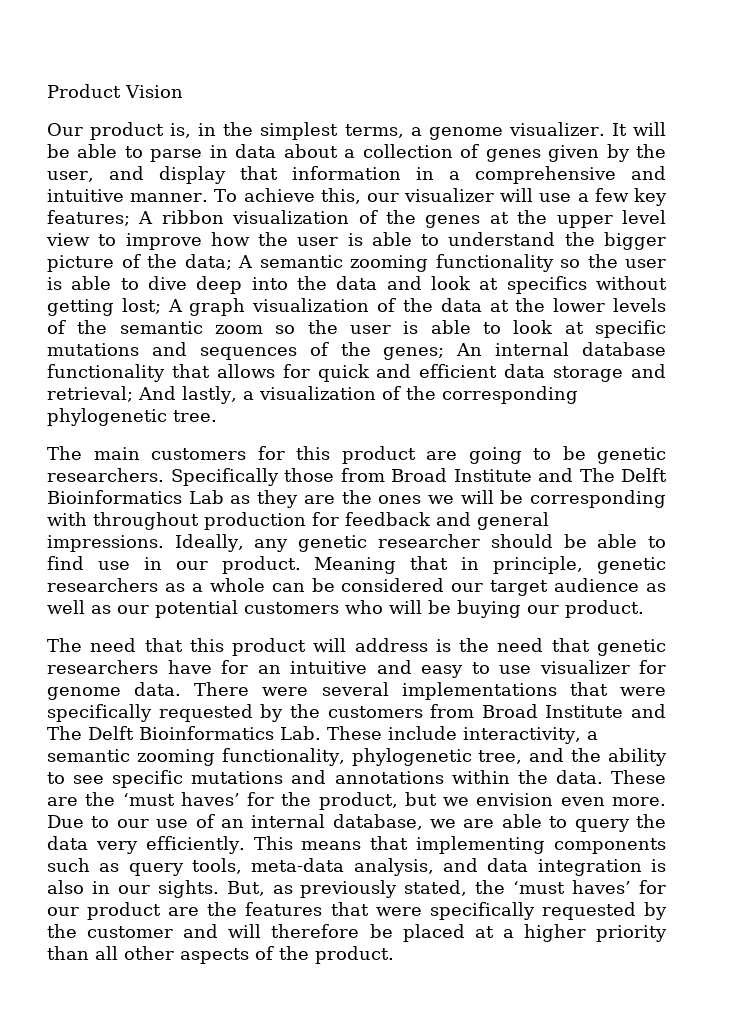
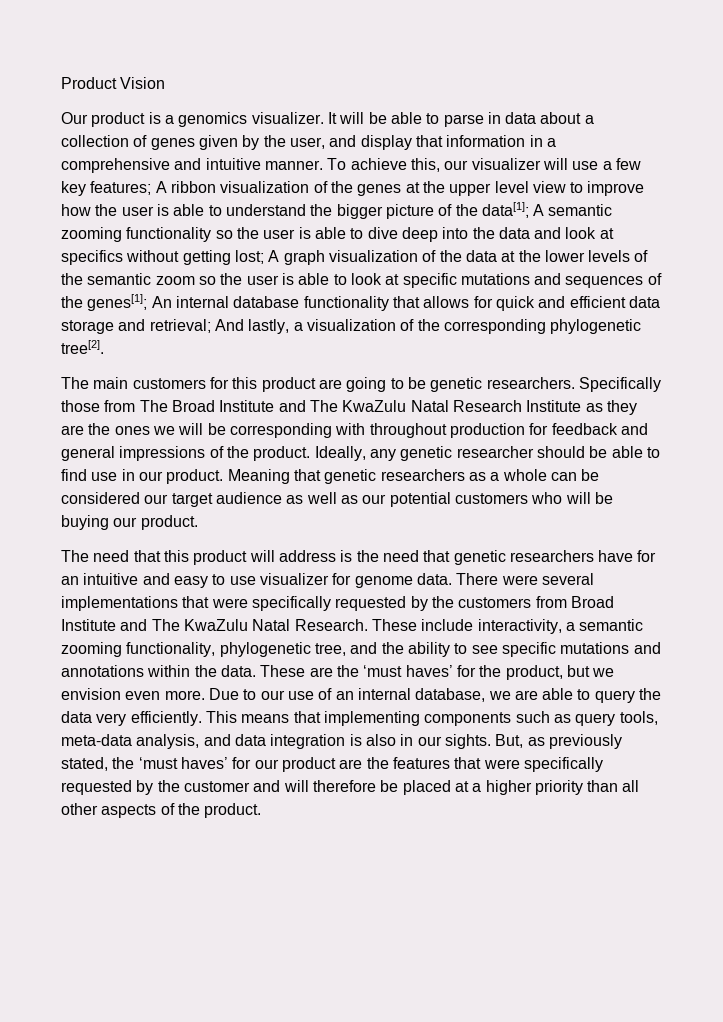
- Our product is, in the simplest terms, a genome visualizer.
+ Our product is a genomics visualizer.
- A ribbon visualization of the genes at the upper level view to improve how the user is able to understand the bigger picture of the data;
+ A ribbon visualization of the genes at the upper level view to improve how the user is able to understand the bigger picture of the data[1];
- A graph visualization of the data at the lower levels of the semantic zoom so the user is able to look at specific mutations and sequences of the genes;
+ A graph visualization of the data at the lower levels of the semantic zoom so the user is able to look at specific mutations and sequences of the genes[1];
- And lastly, a visualization of the corresponding phylogenetic tree.
+ And lastly, a visualization of the corresponding phylogenetic tree[2].
- Specifically those from Broad Institute and The Delft Bioinformatics Lab as they are the ones we will be corresponding with throughout production for feedback and general impressions.
+ Specifically those from The Broad Institute and The KwaZulu Natal Research Institute as they are the ones we will be corresponding with throughout production for feedback and general impressions of the product.
- Meaning that in principle, genetic researchers as a whole can be considered our target audience as well as our potential customers who will be buying our product.
+ Meaning that genetic researchers as a whole can be considered our target audience as well as our potential customers who will be buying our product.
- There were several implementations that were specifically requested by the customers from Broad Institute and The Delft Bioinformatics Lab. These include interactivity, a semantic zooming functionality, phylogenetic tree, and the ability to see specific mutations and annotations within the data.
+ There were several implementations that were specifically requested by the customers from Broad Institute and The KwaZulu Natal Research. These include interactivity, a semantic zooming functionality, phylogenetic tree, and the ability to see specific mutations and annotations within the data.

